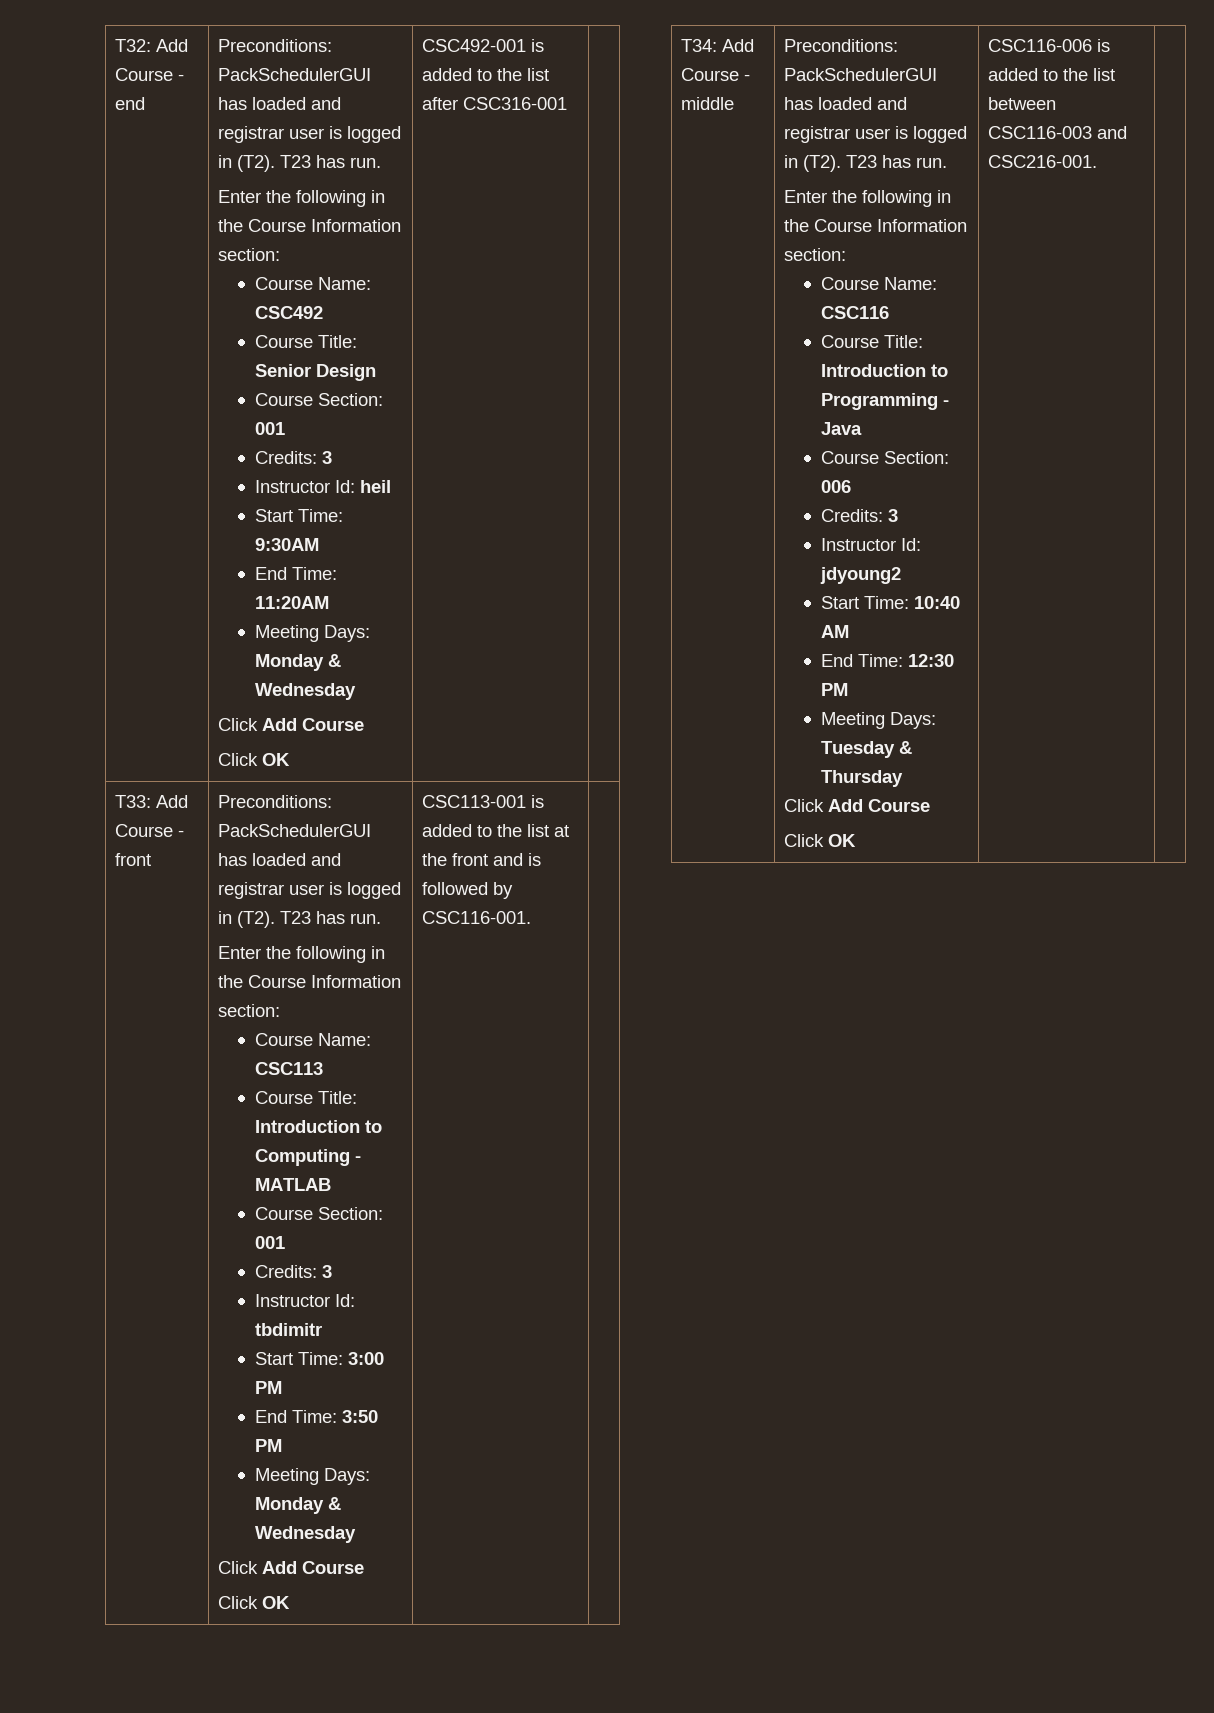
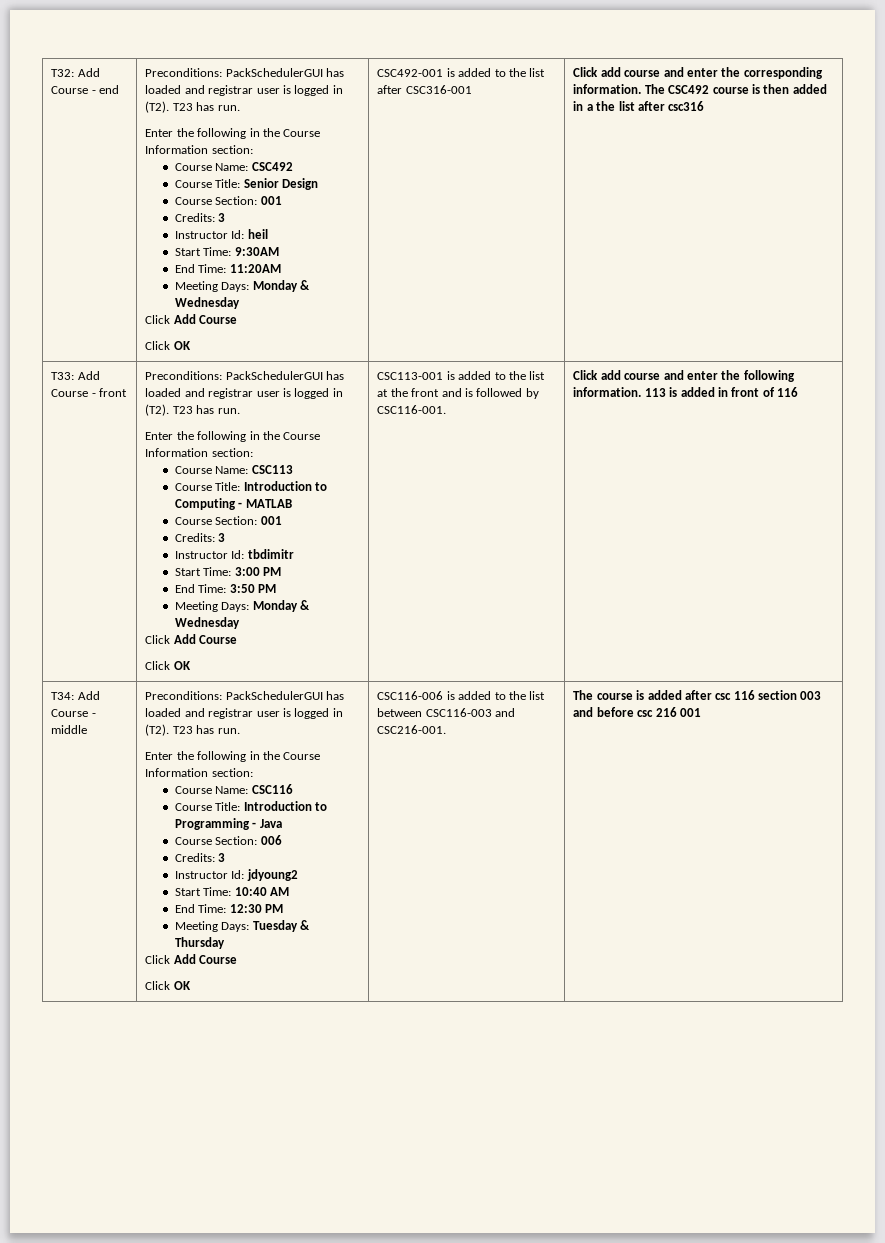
+ Click add course and enter the corresponding information. The CSC492 course is then added in a the list after csc316
+ Click add course and enter the following information. 113 is added in front of 116
+ The course is added after csc 116 section 003 and before csc 216 001

